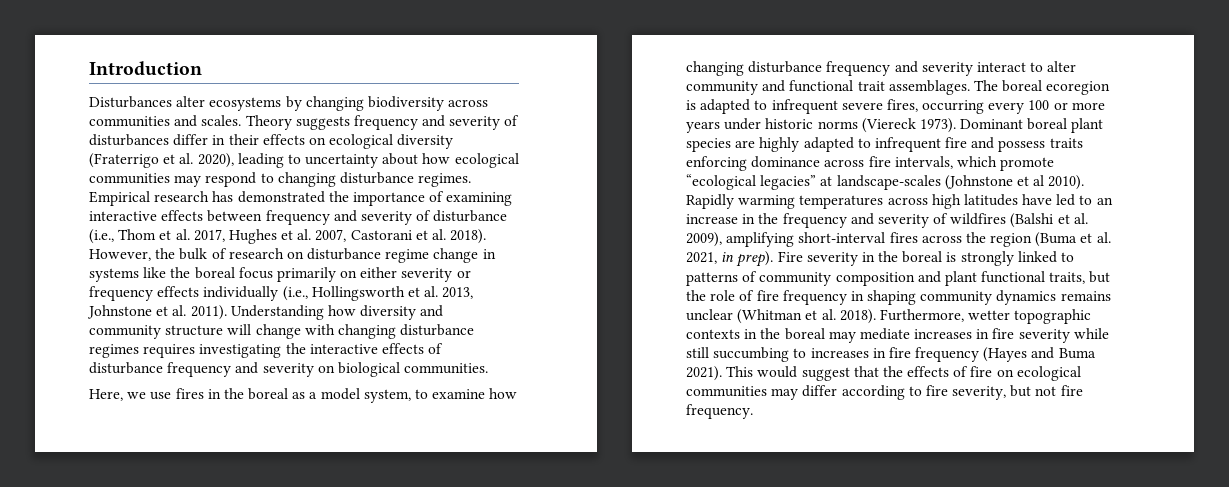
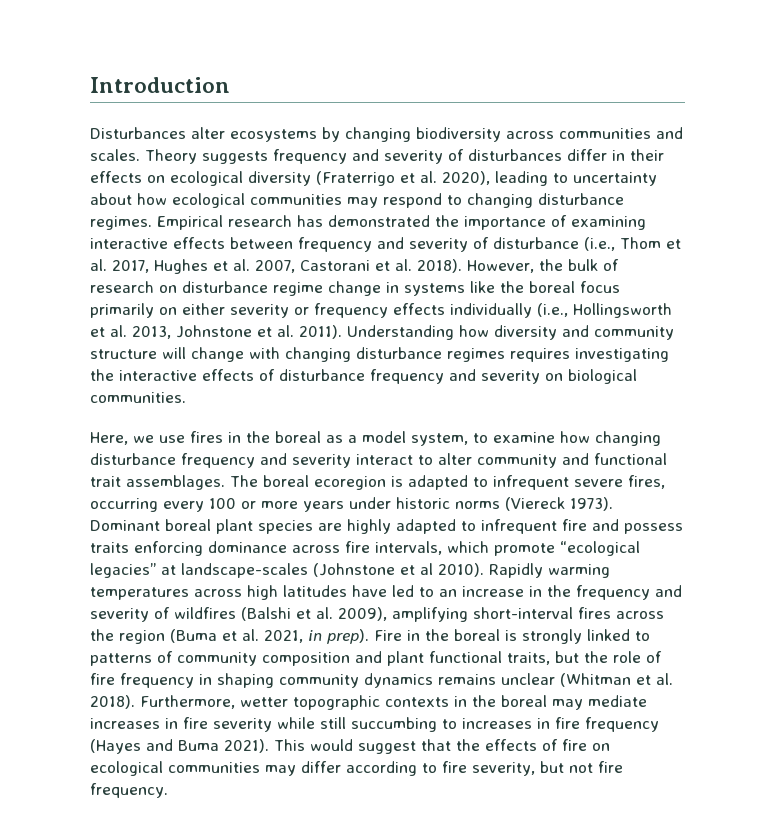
- Fire severity in the boreal is strongly linked to patterns of community composition and plant functional traits, but the role of fire frequency in shaping community dynamics remains unclear (Whitman et al. 2018).
+ Fire in the boreal is strongly linked to patterns of community composition and plant functional traits, but the role of fire frequency in shaping community dynamics remains unclear (Whitman et al. 2018).

